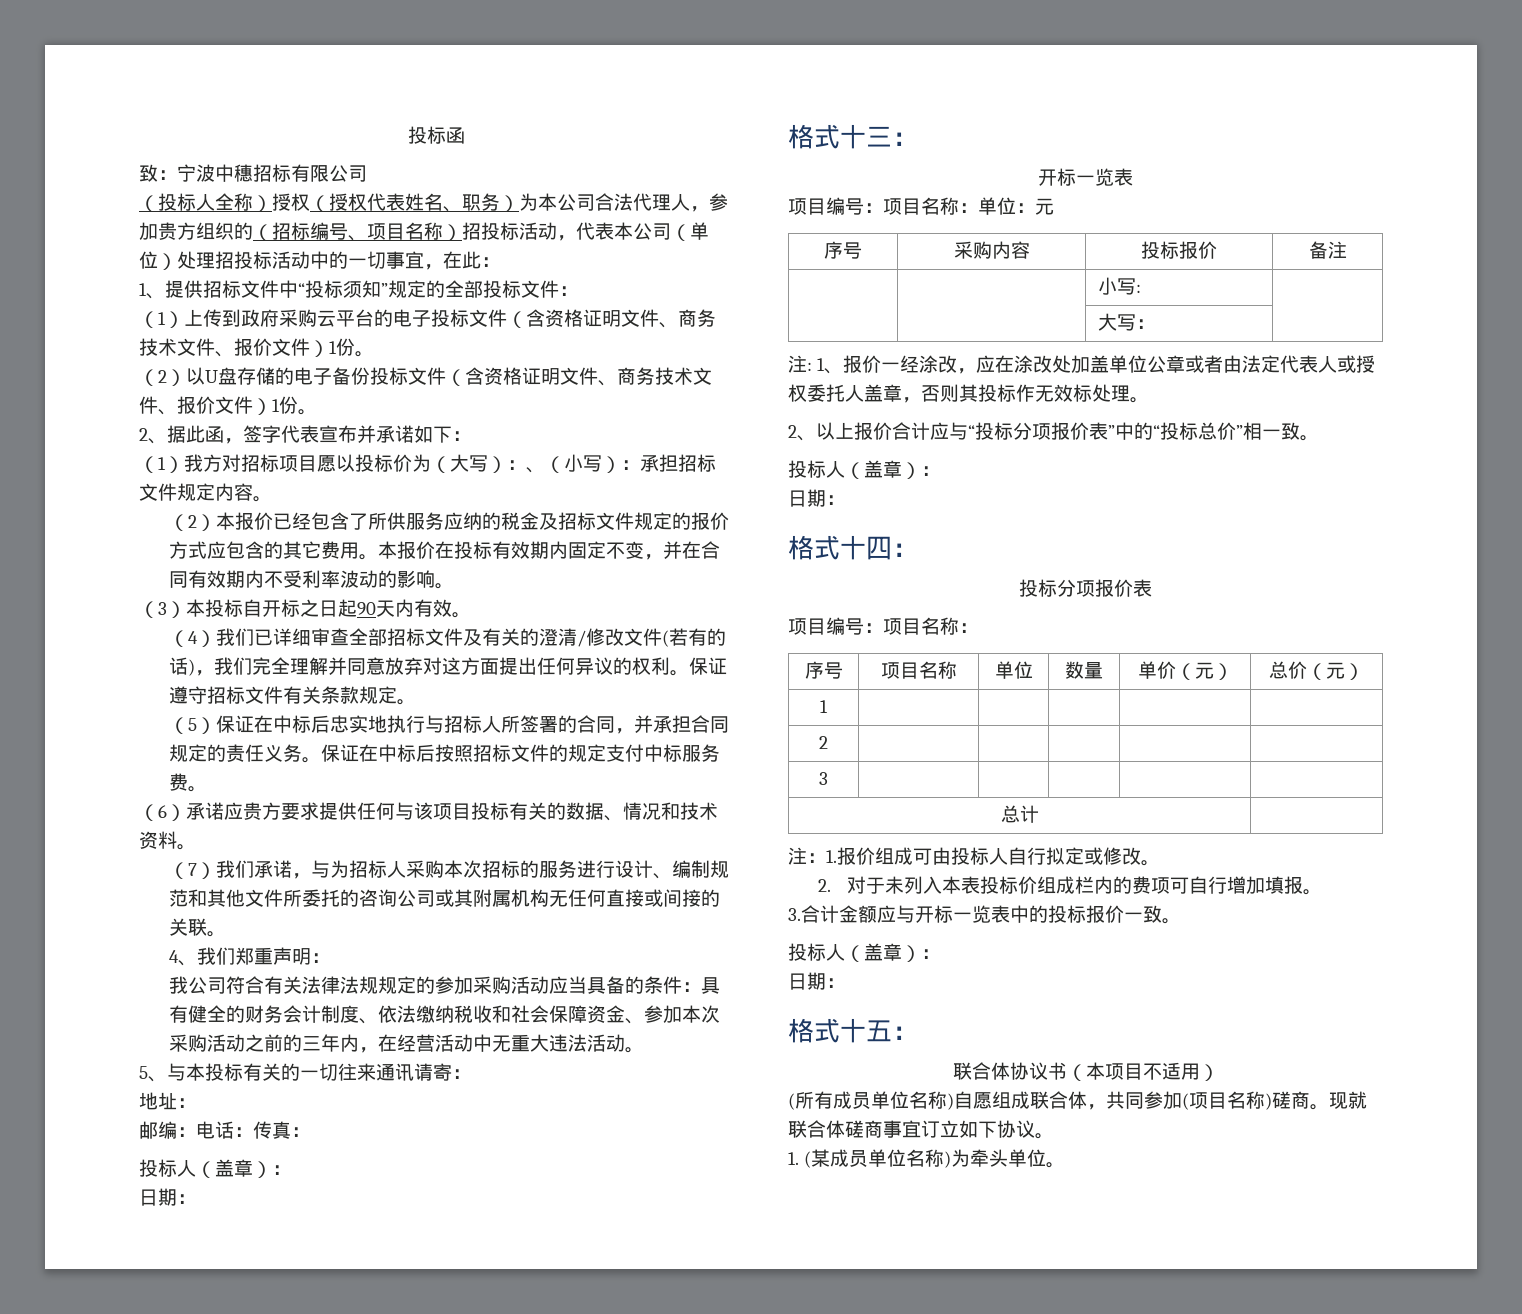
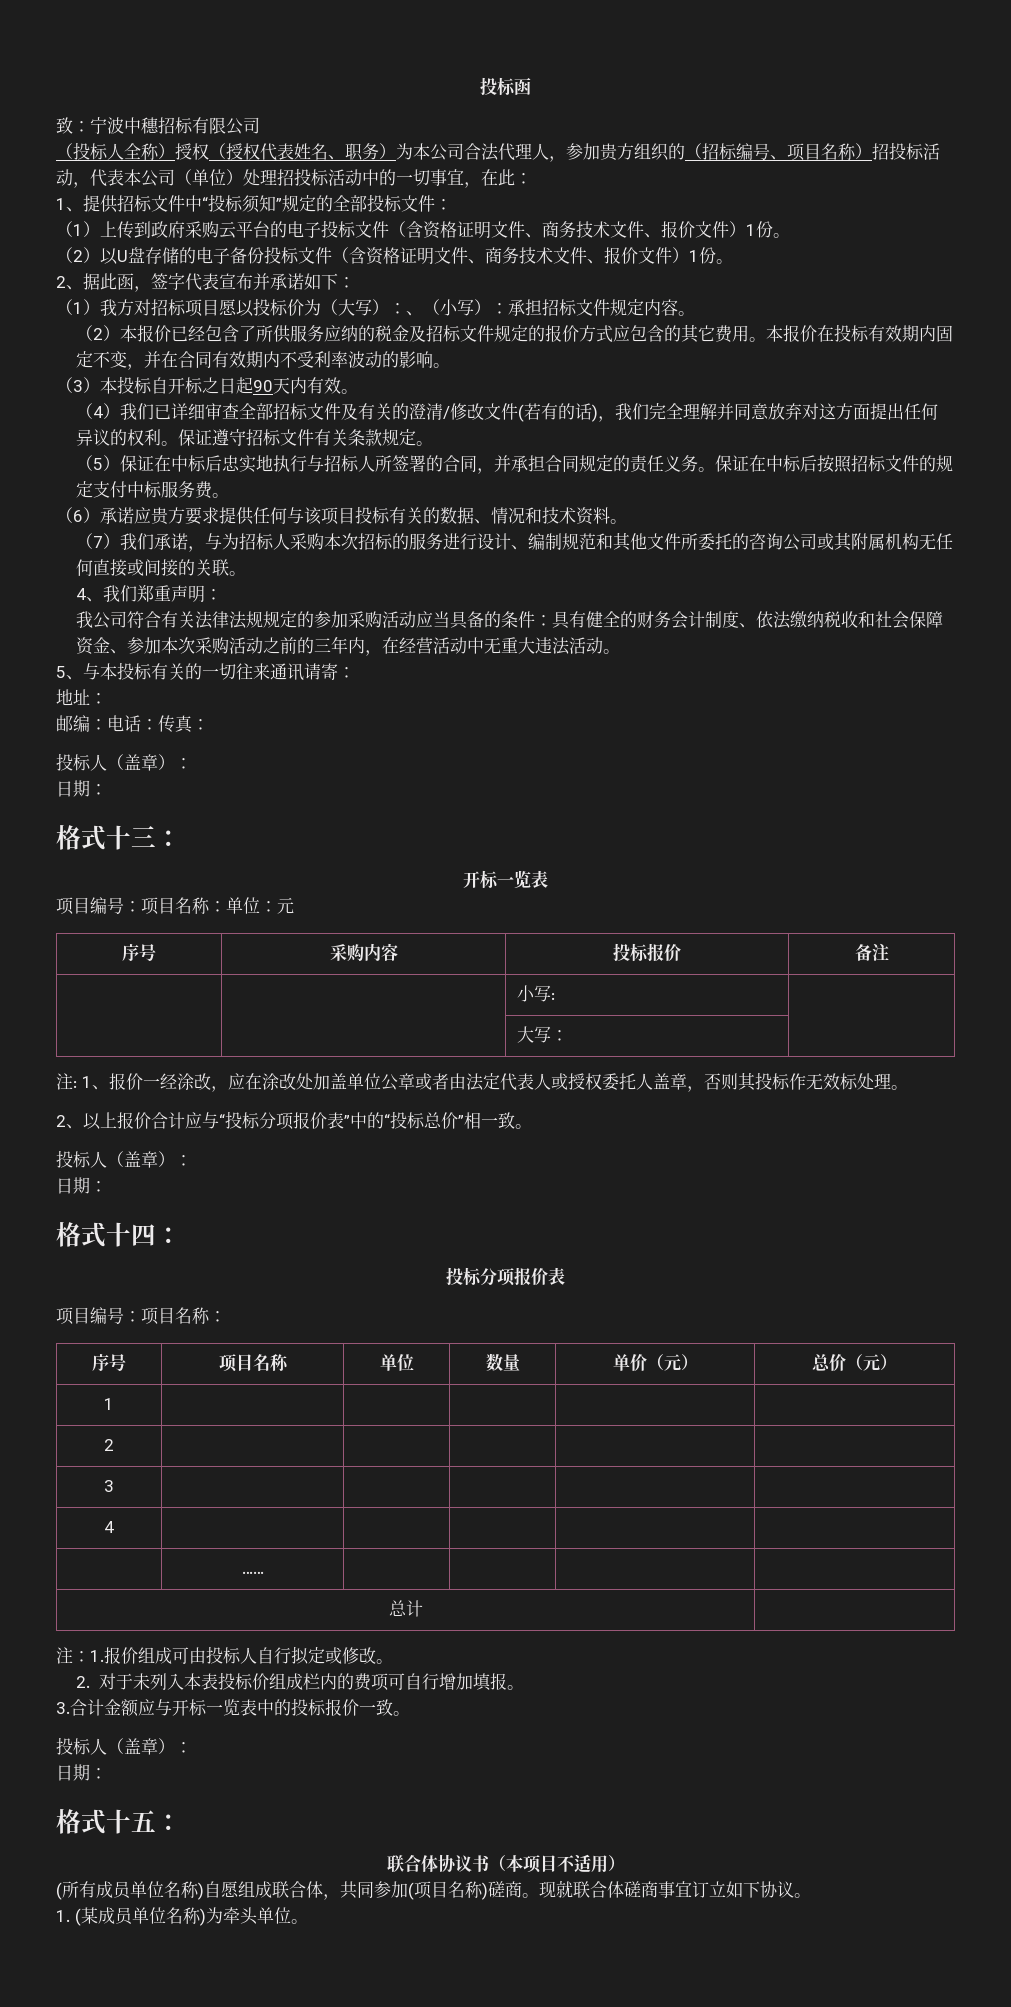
+ 4 | | | | |
+ | …… | | | |

